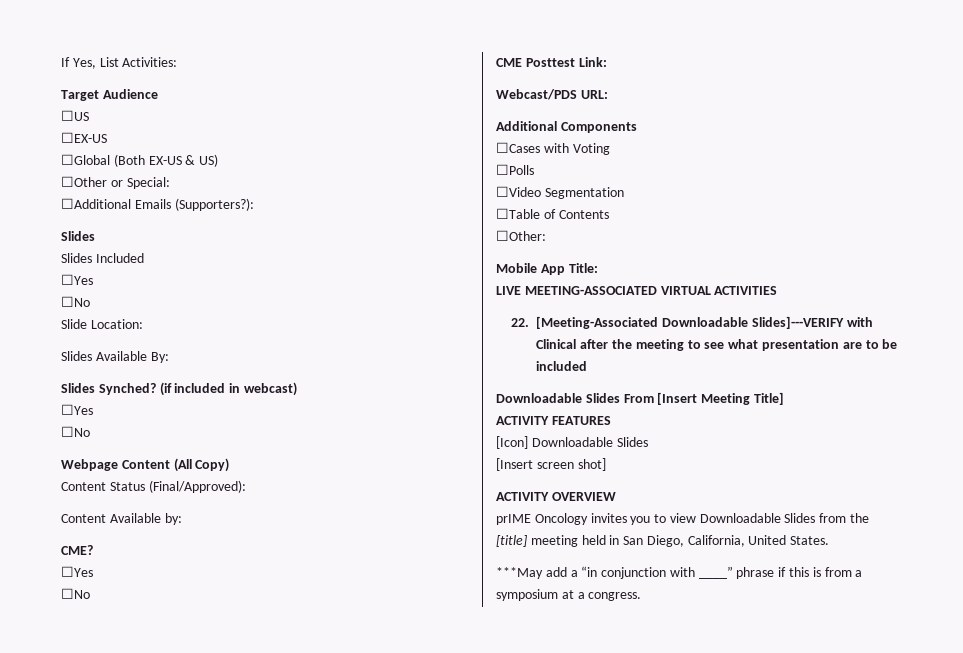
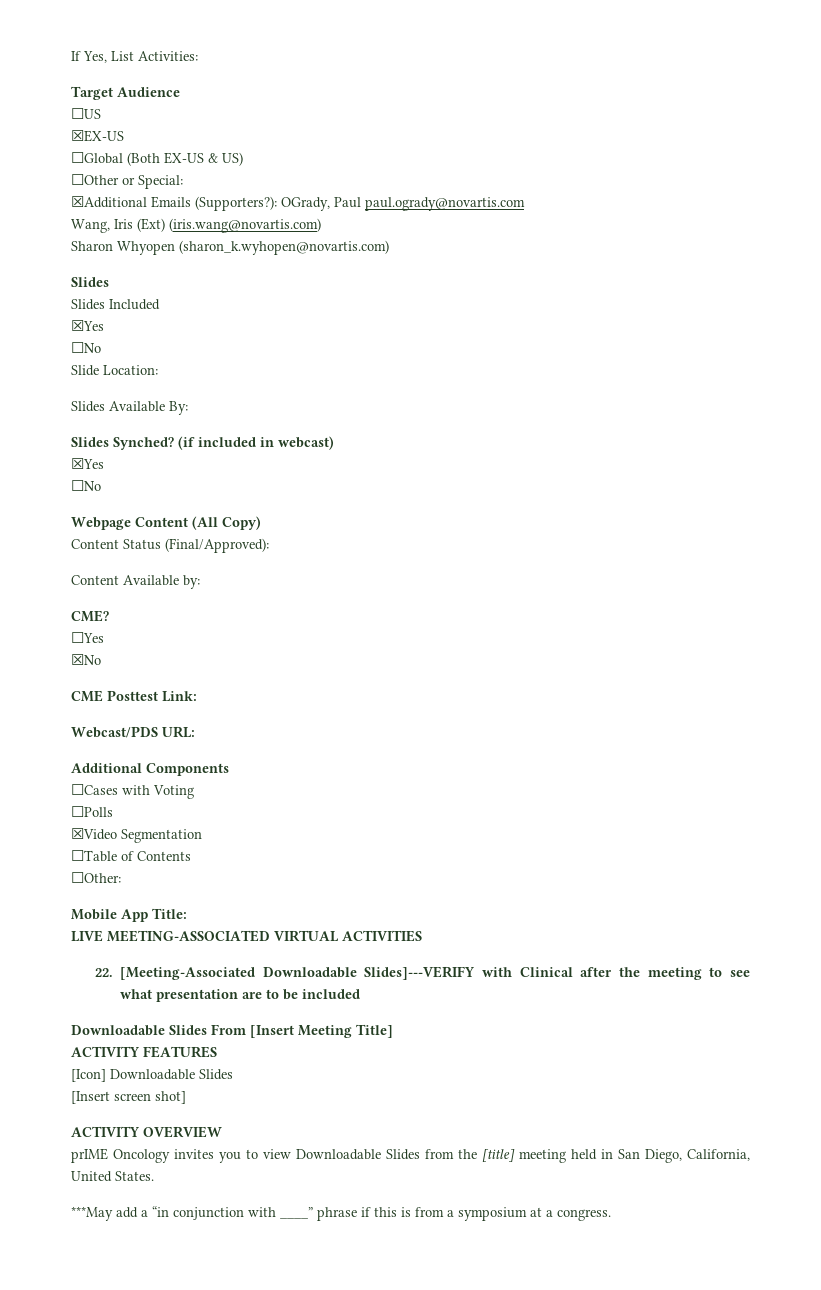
- ☐EX-US
+ ☒EX-US
- ☐Additional Emails (Supporters?):
+ ☒Additional Emails (Supporters?): OGrady, Paul paul.ogrady@novartis.com
+ Wang, Iris (Ext) (iris.wang@novartis.com)
+ Sharon Whyopen (sharon_k.wyhopen@novartis.com)
  Slides Included
- ☐Yes
+ ☒Yes
  (if included in webcast)
- ☐Yes
+ ☒Yes
  CME?
  ☐Yes
- ☐No
+ ☒No
- ☐Video Segmentation
+ ☒Video Segmentation

